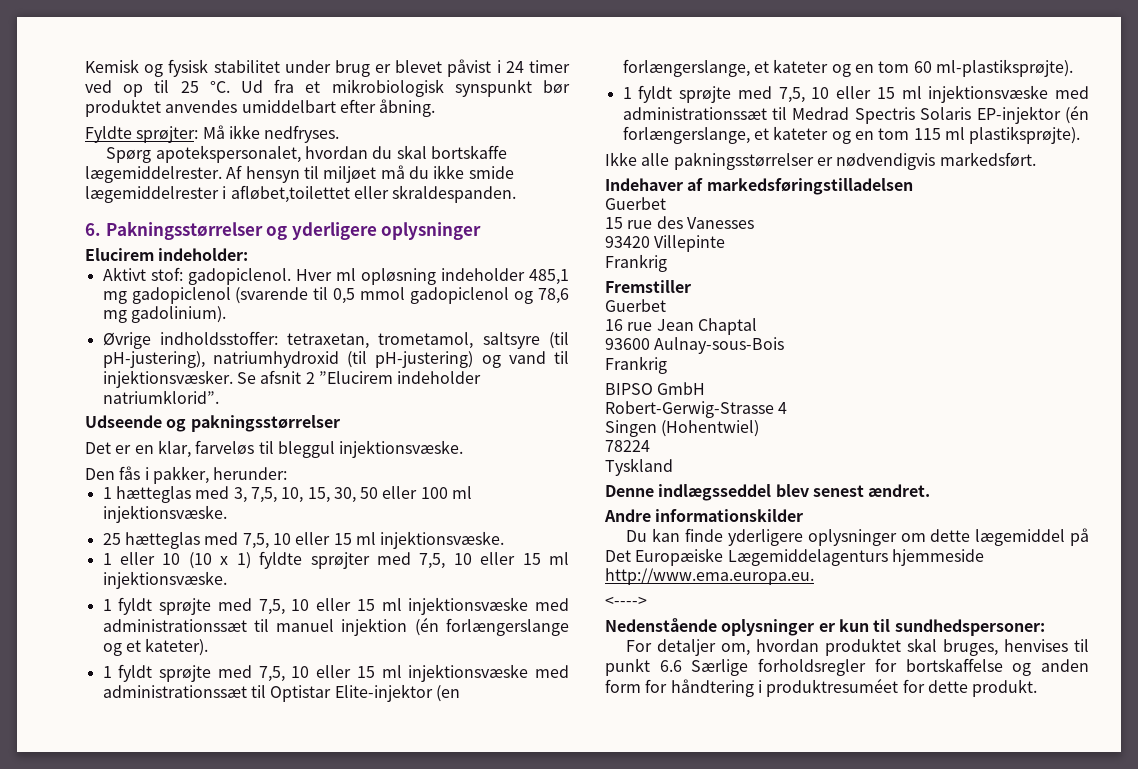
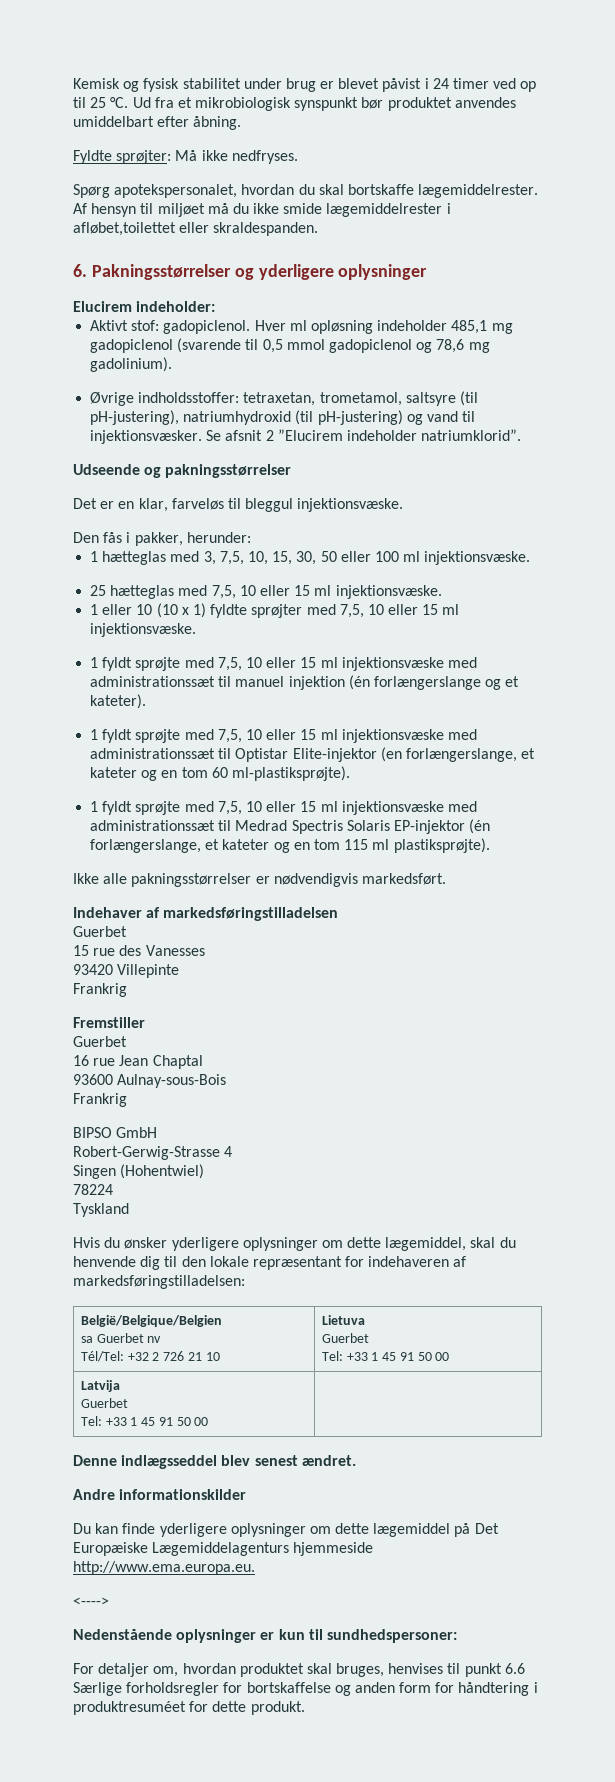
+ Hvis du ønsker yderligere oplysninger om dette lægemiddel, skal du henvende dig til den lokale repræsentant for indehaveren af markedsføringstilladelsen:
+ België/Belgique/Belgien
+ sa Guerbet nv
+ Tél/Tel: +32 2 726 21 10 | Lietuva
+ Guerbet
+ Tel: +33 1 45 91 50 00
+ Latvija
+ Guerbet
+ Tel: +33 1 45 91 50 00 |

